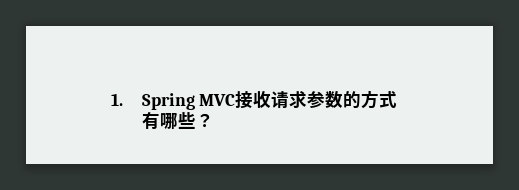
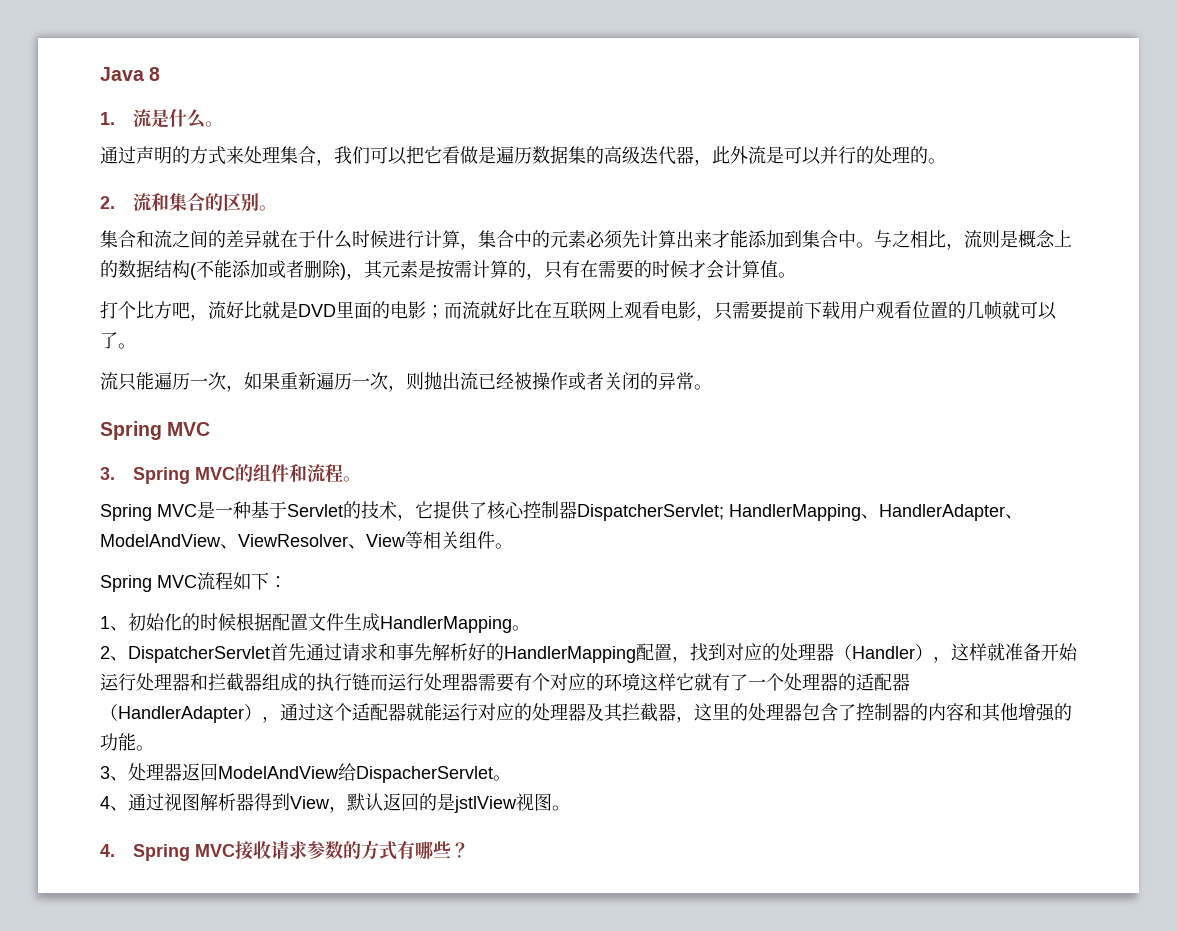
- 1. Spring MVC接收请求参数的方式有哪些？
+ Java 8
+ 1.流是什么。
+ 通过声明的方式来处理集合，我们可以把它看做是遍历数据集的高级迭代器，此外流是可以并行的处理的。
+ 2.流和集合的区别。
+ 集合和流之间的差异就在于什么时候进行计算，集合中的元素必须先计算出来才能添加到集合中。与之相比，流则是概念上的数据结构(不能添加或者删除)，其元素是按需计算的，只有在需要的时候才会计算值。
+ 打个比方吧，流好比就是DVD里面的电影；而流就好比在互联网上观看电影，只需要提前下载用户观看位置的几帧就可以了。
+ 流只能遍历一次，如果重新遍历一次，则抛出流已经被操作或者关闭的异常。
+ Spring MVC
+ 3. Spring MVC的组件和流程。
+ Spring MVC是一种基于Servlet的技术，它提供了核心控制器DispatcherServlet; HandlerMapping、HandlerAdapter、ModelAndView、ViewResolver、View等相关组件。
+ Spring MVC流程如下：
+ 1、初始化的时候根据配置文件生成HandlerMapping。
+ 2、DispatcherServlet首先通过请求和事先解析好的HandlerMapping配置，找到对应的处理器（Handler），这样就准备开始运行处理器和拦截器组成的执行链而运行处理器需要有个对应的环境这样它就有了一个处理器的适配器（HandlerAdapter），通过这个适配器就能运行对应的处理器及其拦截器，这里的处理器包含了控制器的内容和其他增强的功能。
+ 3、处理器返回ModelAndView给DispacherServlet。
+ 4、通过视图解析器得到View，默认返回的是jstlView视图。
+ 4. Spring MVC接收请求参数的方式有哪些？

